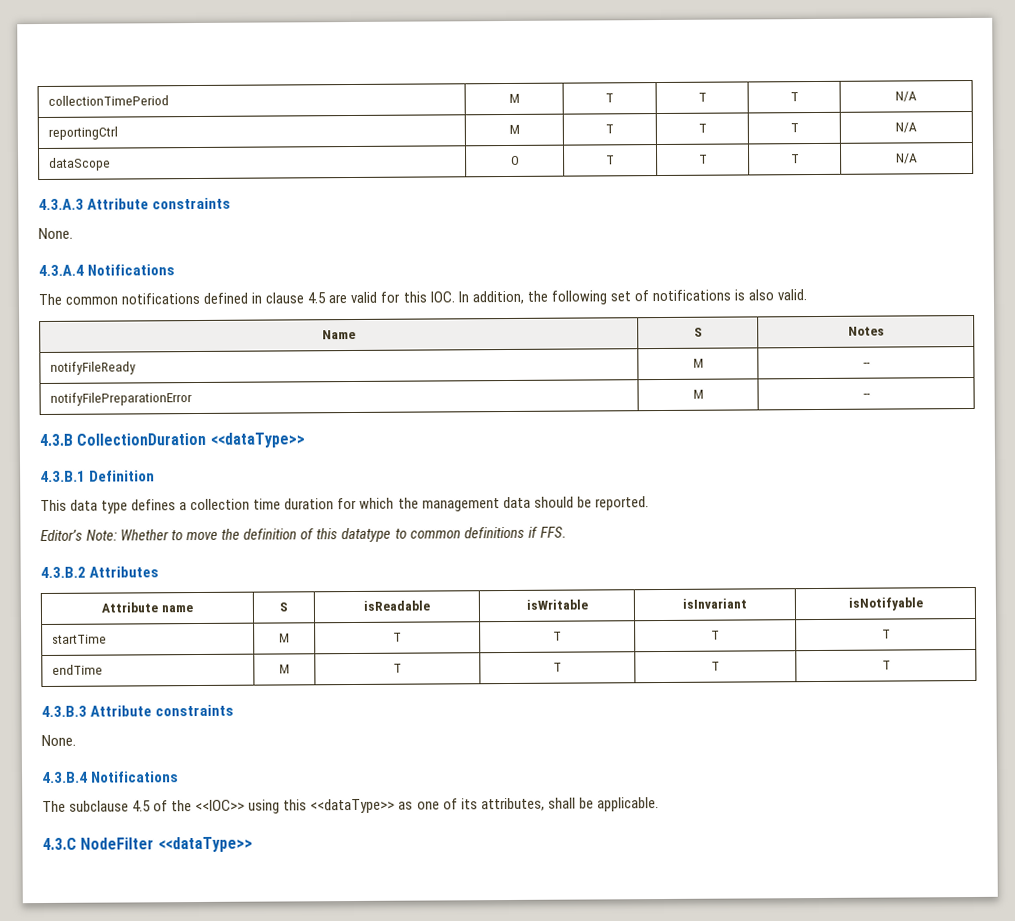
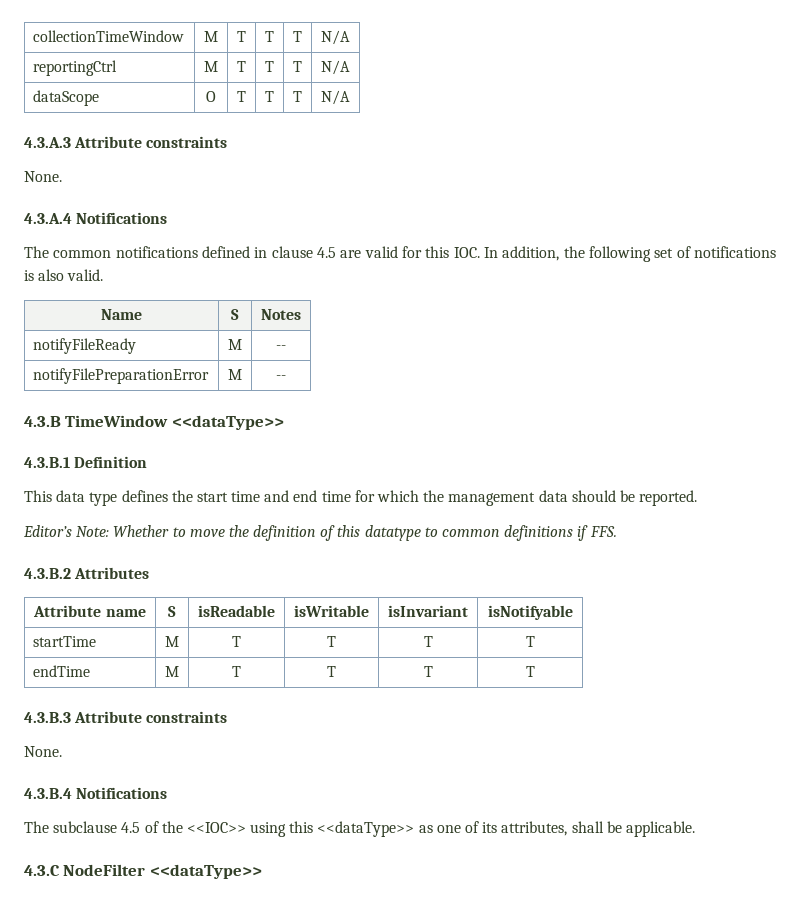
- collectionTimePeriod | M | T | T | T | N/A
+ collectionTimeWindow | M | T | T | T | N/A
- 4.3.B CollectionDuration <<dataType>>
+ 4.3.B TimeWindow <<dataType>>
- This data type defines a collection time duration for which the management data should be reported.
+ This data type defines the start time and end time for which the management data should be reported.

